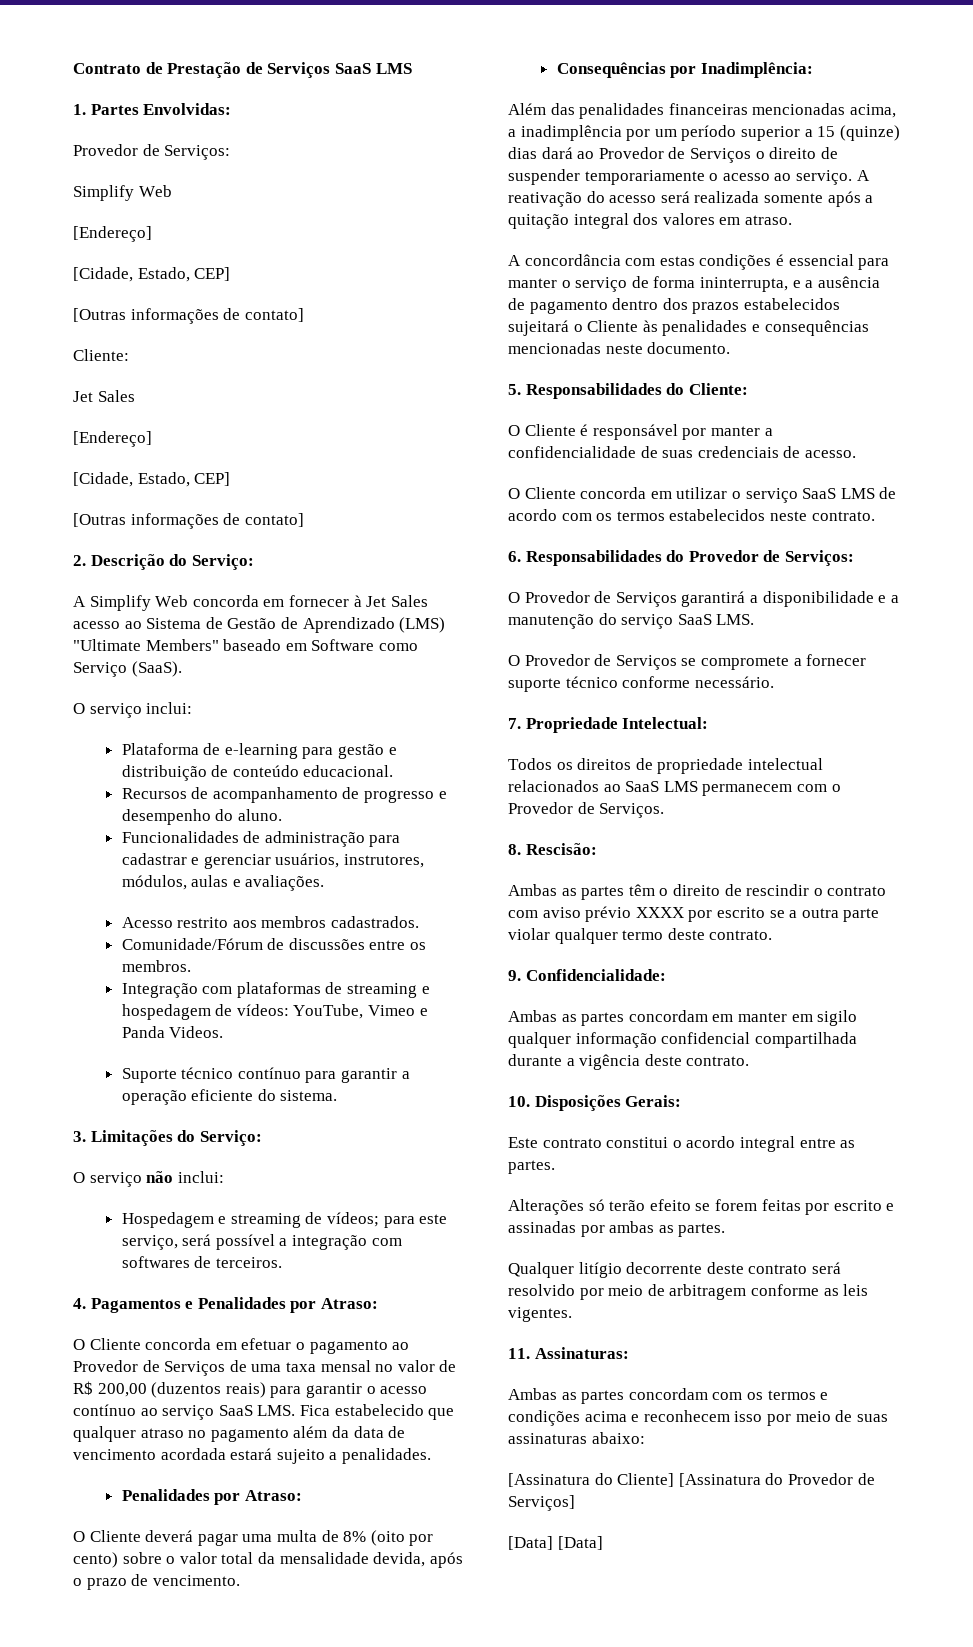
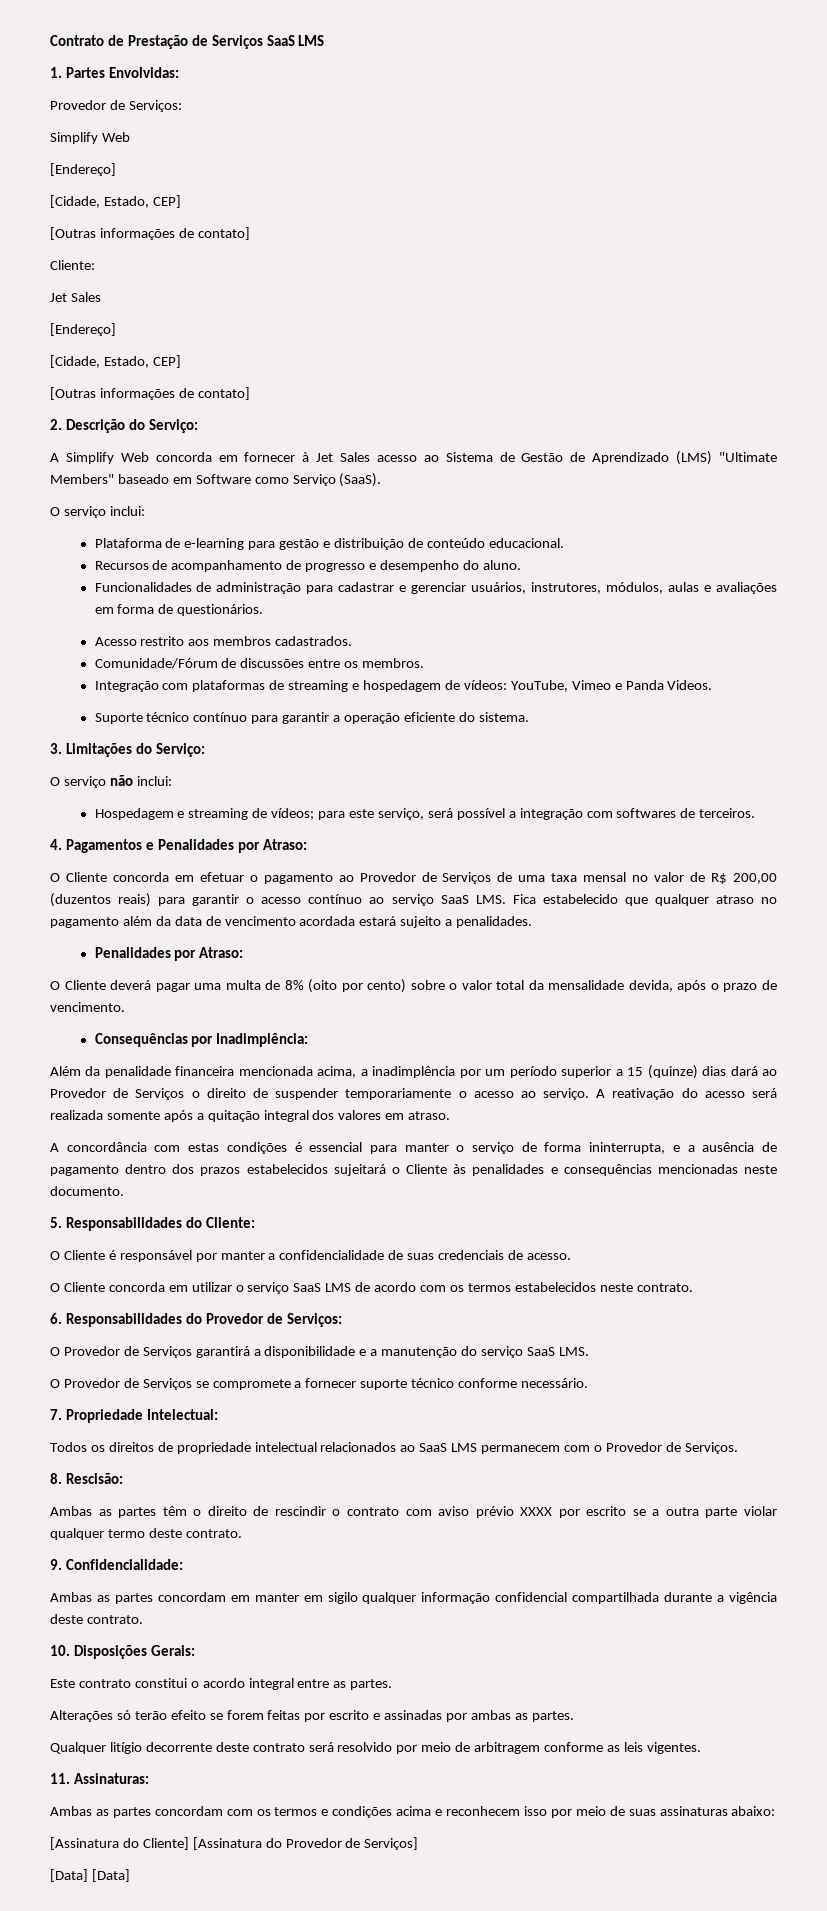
- Funcionalidades de administração para cadastrar e gerenciar usuários, instrutores, módulos, aulas e avaliações.
+ Funcionalidades de administração para cadastrar e gerenciar usuários, instrutores, módulos, aulas e avaliações em forma de questionários.
- Além das penalidades financeiras mencionadas acima, a inadimplência por um período superior a 15 (quinze) dias dará ao Provedor de Serviços o direito de suspender temporariamente o acesso ao serviço.
+ Além da penalidade financeira mencionada acima, a inadimplência por um período superior a 15 (quinze) dias dará ao Provedor de Serviços o direito de suspender temporariamente o acesso ao serviço.

